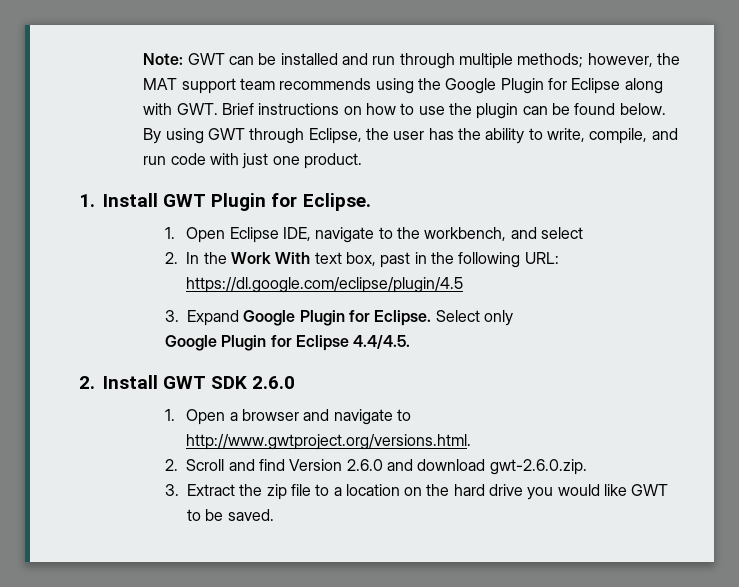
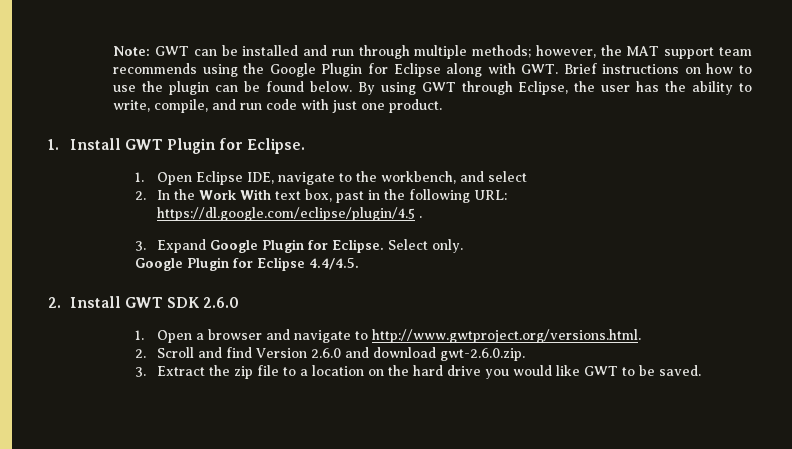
- 2. In the Work With text box, past in the following URL: https://dl.google.com/eclipse/plugin/4.5
+ 2. In the Work With text box, past in the following URL: https://dl.google.com/eclipse/plugin/4.5 .
- Select only
+ Select only.

